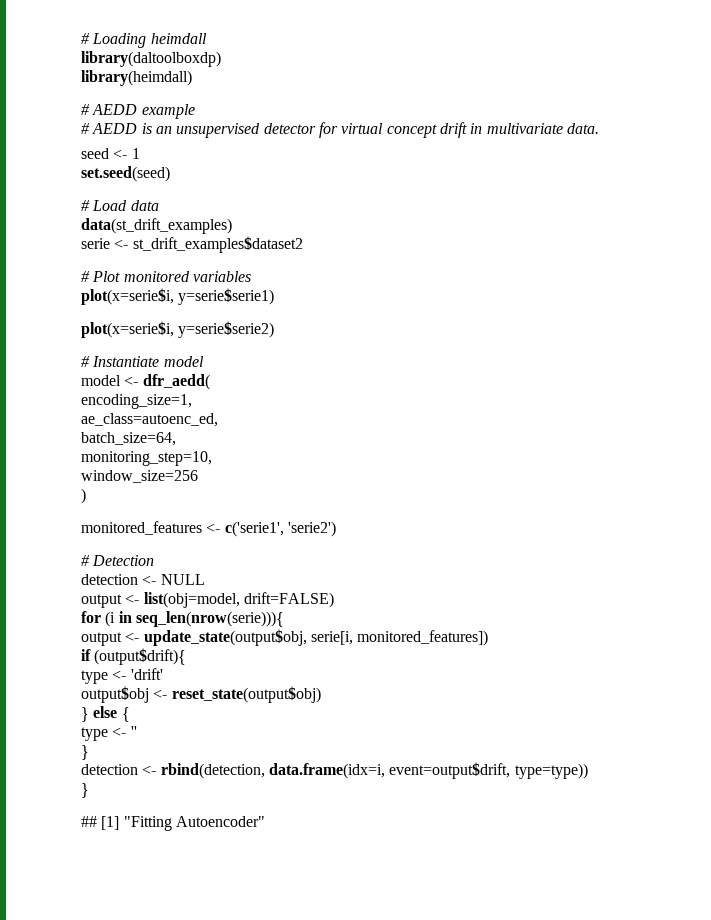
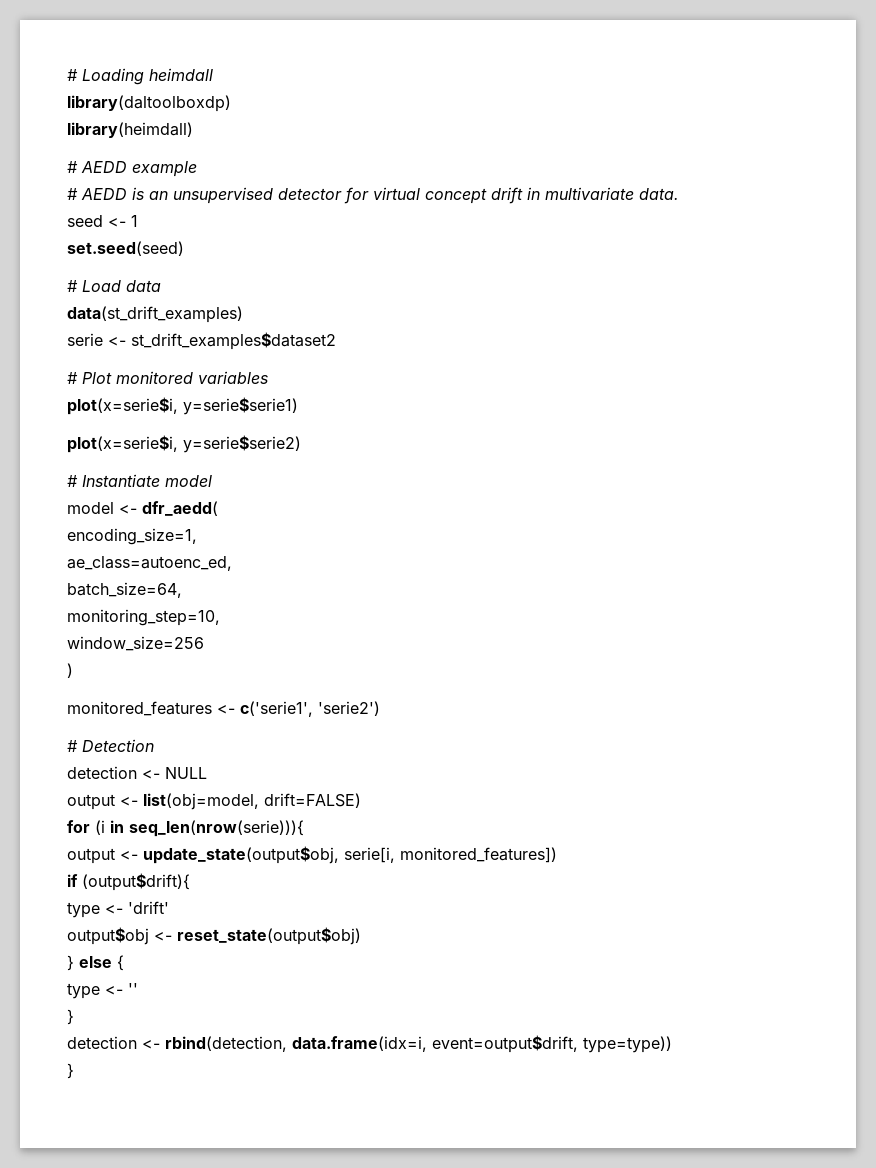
- ## [1] "Fitting Autoencoder"

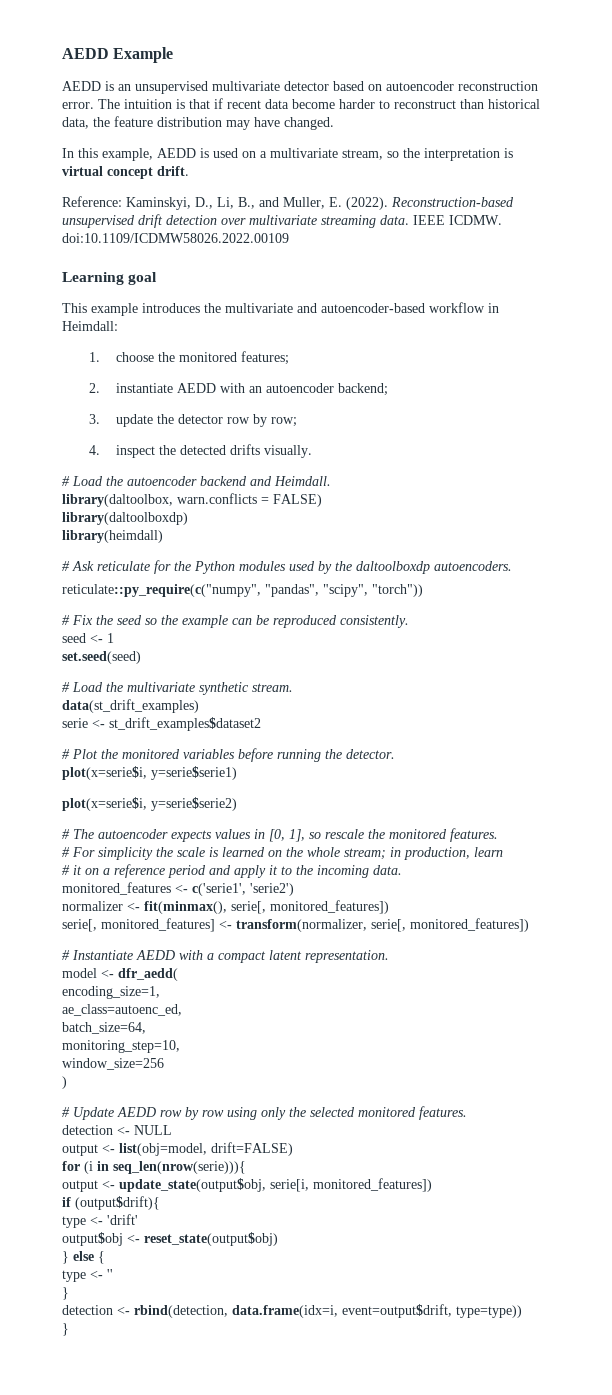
- # Loading heimdall
+ AEDD Example
+ AEDD is an unsupervised multivariate detector based on autoencoder reconstruction error. The intuition is that if recent data become harder to reconstruct than historical data, the feature distribution may have changed.
+ In this example, AEDD is used on a multivariate stream, so the interpretation is virtual concept drift.
+ Reference: Kaminskyi, D., Li, B., and Muller, E. (2022). Reconstruction-based unsupervised drift detection over multivariate streaming data. IEEE ICDMW. doi:10.1109/ICDMW58026.2022.00109
+ Learning goal
+ This example introduces the multivariate and autoencoder-based workflow in Heimdall:
+ 1. choose the monitored features;
+ 2. instantiate AEDD with an autoencoder backend;
+ 3. update the detector row by row;
+ 4. inspect the detected drifts visually.
+ # Load the autoencoder backend and Heimdall.
+ library(daltoolbox, warn.conflicts = FALSE)
  library(daltoolboxdp)
  library(heimdall)
- # AEDD example
- # AEDD is an unsupervised detector for virtual concept drift in multivariate data.
+ # Ask reticulate for the Python modules used by the daltoolboxdp autoencoders.
+ reticulate::py_require(c("numpy", "pandas", "scipy", "torch"))
+ # Fix the seed so the example can be reproduced consistently.
- # Load data
+ # Load the multivariate synthetic stream.
- # Plot monitored variables
+ # Plot the monitored variables before running the detector.
- # Instantiate model
+ # The autoencoder expects values in [0, 1], so rescale the monitored features.
+ # For simplicity the scale is learned on the whole stream; in production, learn
+ # it on a reference period and apply it to the incoming data.
+ monitored_features <- c('serie1', 'serie2')
+ normalizer <- fit(minmax(), serie[, monitored_features])
+ serie[, monitored_features] <- transform(normalizer, serie[, monitored_features])
+ # Instantiate AEDD with a compact latent representation.
- monitored_features <- c('serie1', 'serie2')
- # Detection
+ # Update AEDD row by row using only the selected monitored features.

